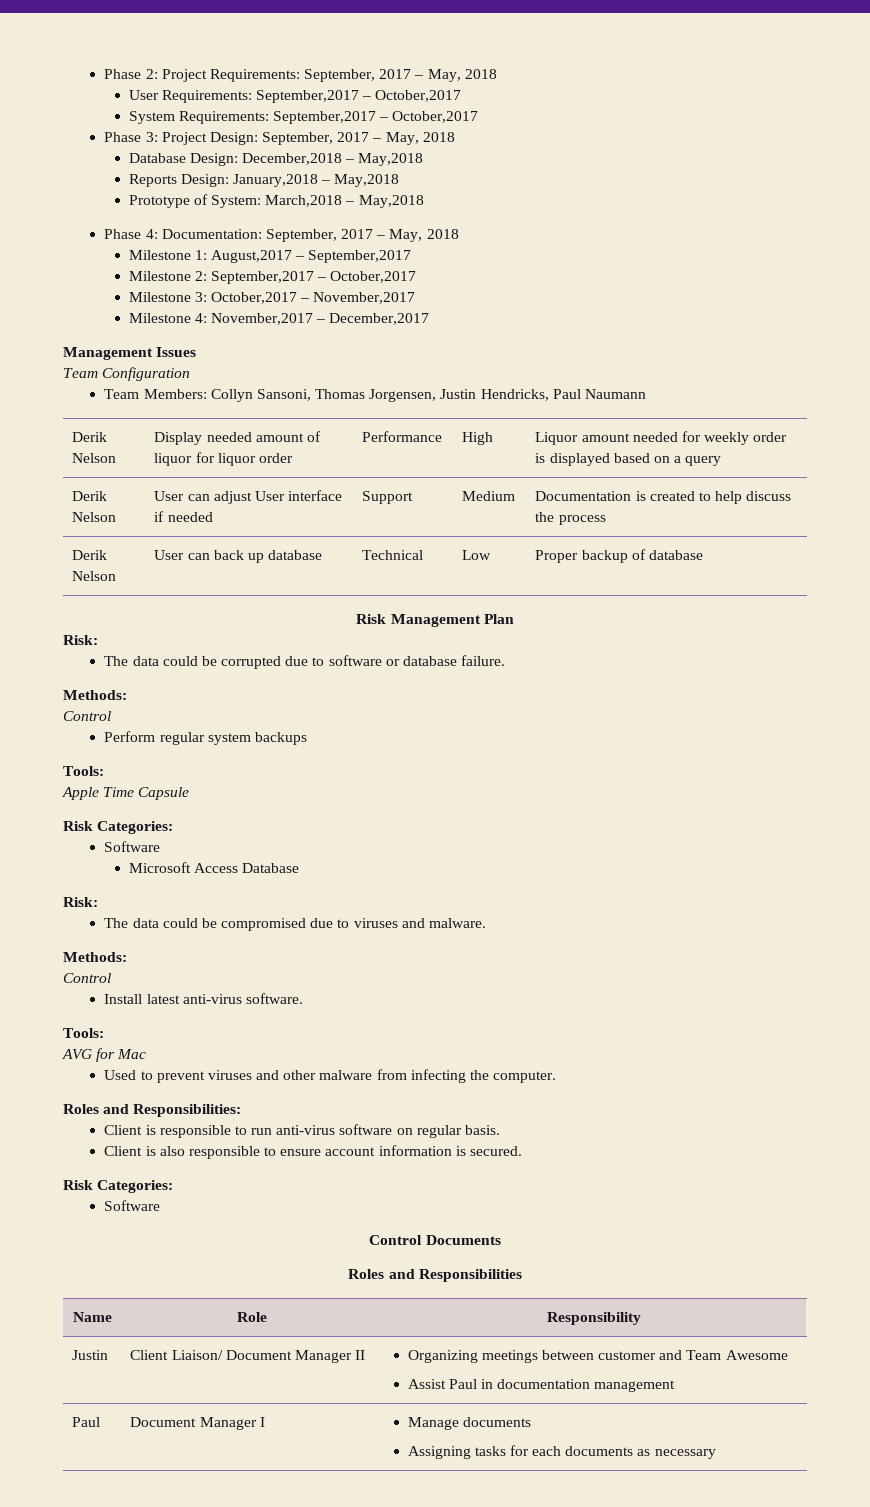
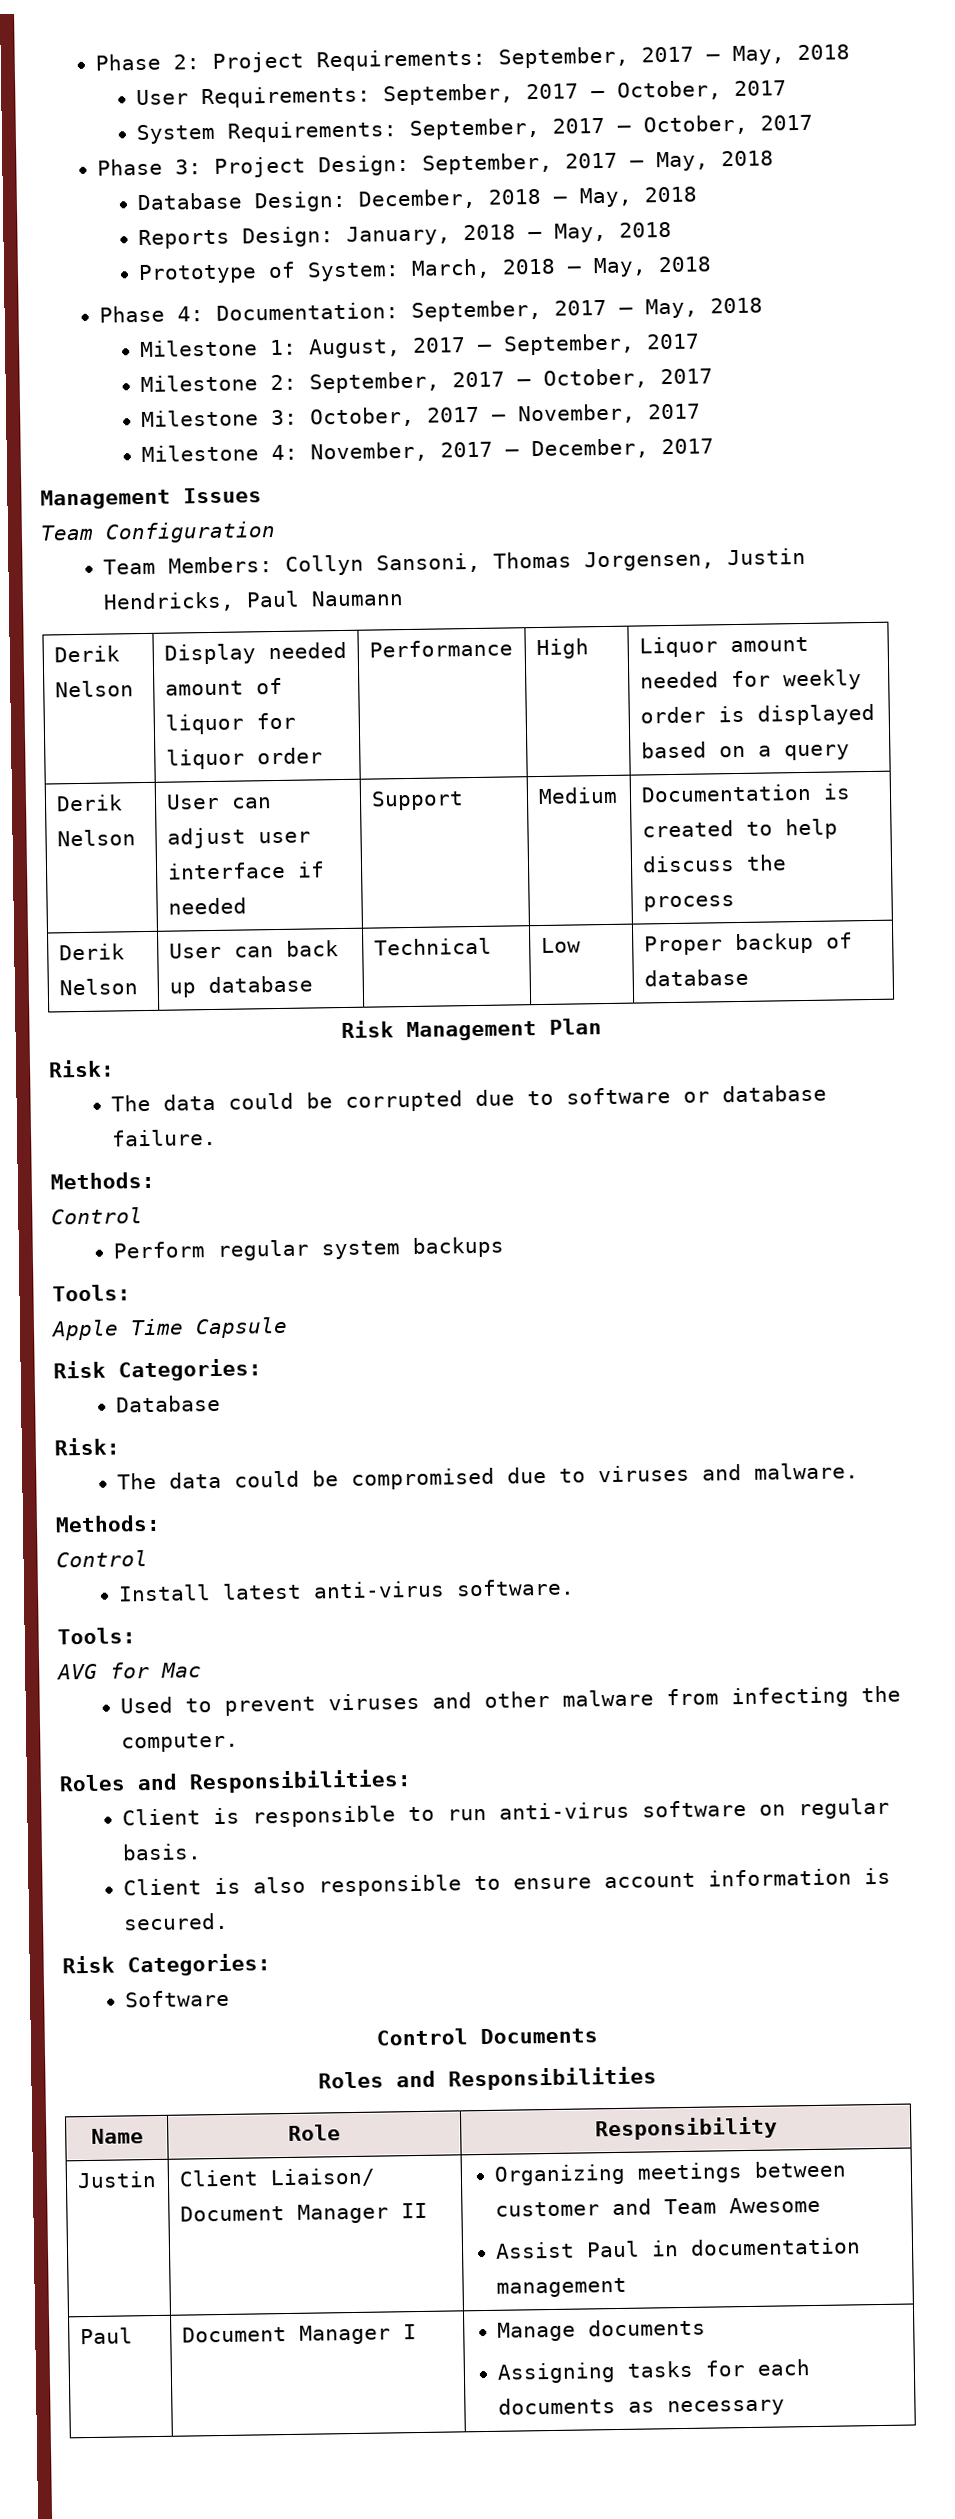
- User Requirements: September,2017 – October,2017
- System Requirements: September,2017 – October,2017
+ User Requirements: September, 2017 – October, 2017
+ System Requirements: September, 2017 – October, 2017
- Database Design: December,2018 – May,2018
- Reports Design: January,2018 – May,2018
- Prototype of System: March,2018 – May,2018
+ Database Design: December, 2018 – May, 2018
+ Reports Design: January, 2018 – May, 2018
+ Prototype of System: March, 2018 – May, 2018
- Milestone 1: August,2017 – September,2017
- Milestone 2: September,2017 – October,2017
- Milestone 3: October,2017 – November,2017
- Milestone 4: November,2017 – December,2017
+ Milestone 1: August, 2017 – September, 2017
+ Milestone 2: September, 2017 – October, 2017
+ Milestone 3: October, 2017 – November, 2017
+ Milestone 4: November, 2017 – December, 2017
- Derik Nelson | User can adjust User interface if needed | Support | Medium | Documentation is created to help discuss the process
+ Derik Nelson | User can adjust user interface if needed | Support | Medium | Documentation is created to help discuss the process
  Apple Time Capsule
  Risk Categories:
- Software
- Microsoft Access Database
+ Database

